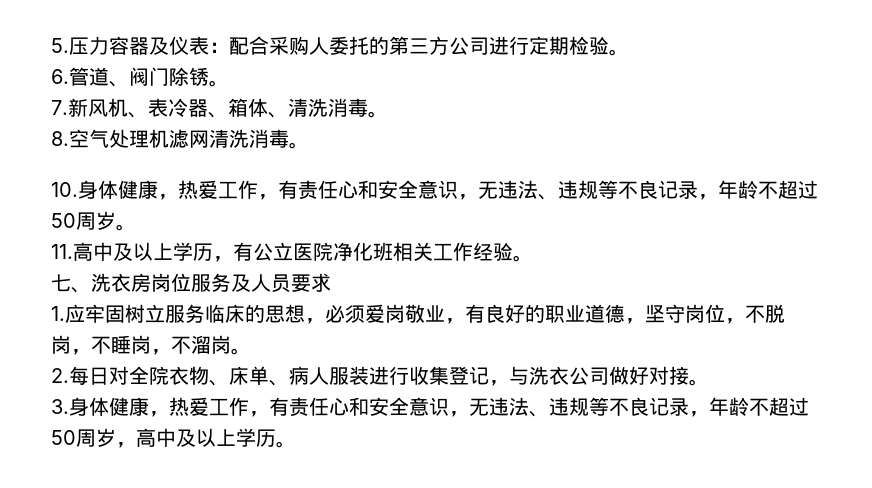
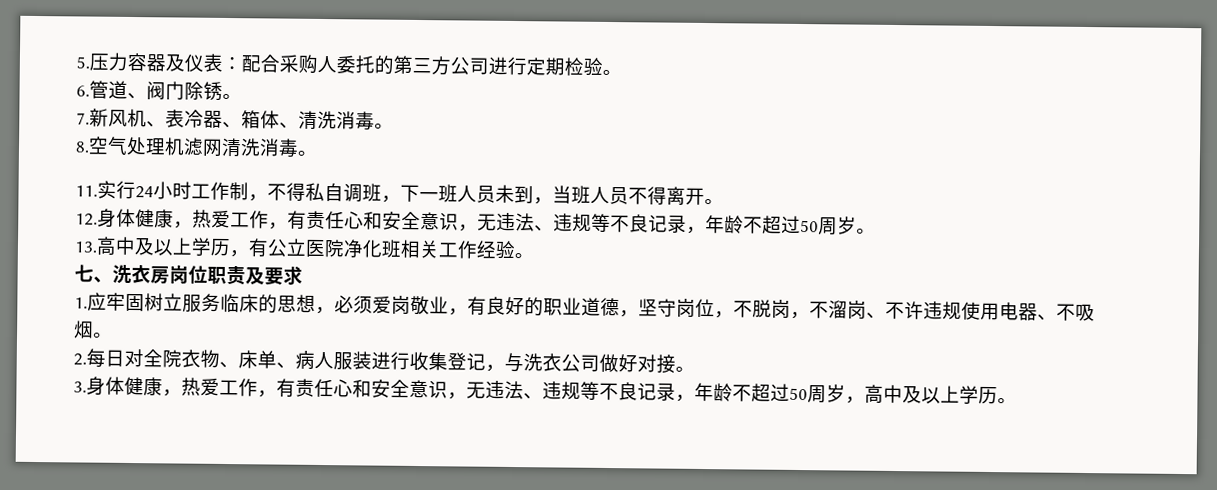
- 10.身体健康，热爱工作，有责任心和安全意识，无违法、违规等不良记录，年龄不超过50周岁。
+ 11.实行24小时工作制，不得私自调班，下一班人员未到，当班人员不得离开。
+ 12.身体健康，热爱工作，有责任心和安全意识，无违法、违规等不良记录，年龄不超过50周岁。
- 11.高中及以上学历，有公立医院净化班相关工作经验。
+ 13.高中及以上学历，有公立医院净化班相关工作经验。
- 七、洗衣房岗位服务及人员要求
+ 七、洗衣房岗位职责及要求
- 1.应牢固树立服务临床的思想，必须爱岗敬业，有良好的职业道德，坚守岗位，不脱岗，不睡岗，不溜岗。
+ 1.应牢固树立服务临床的思想，必须爱岗敬业，有良好的职业道德，坚守岗位，不脱岗，不溜岗、不许违规使用电器、不吸烟。

